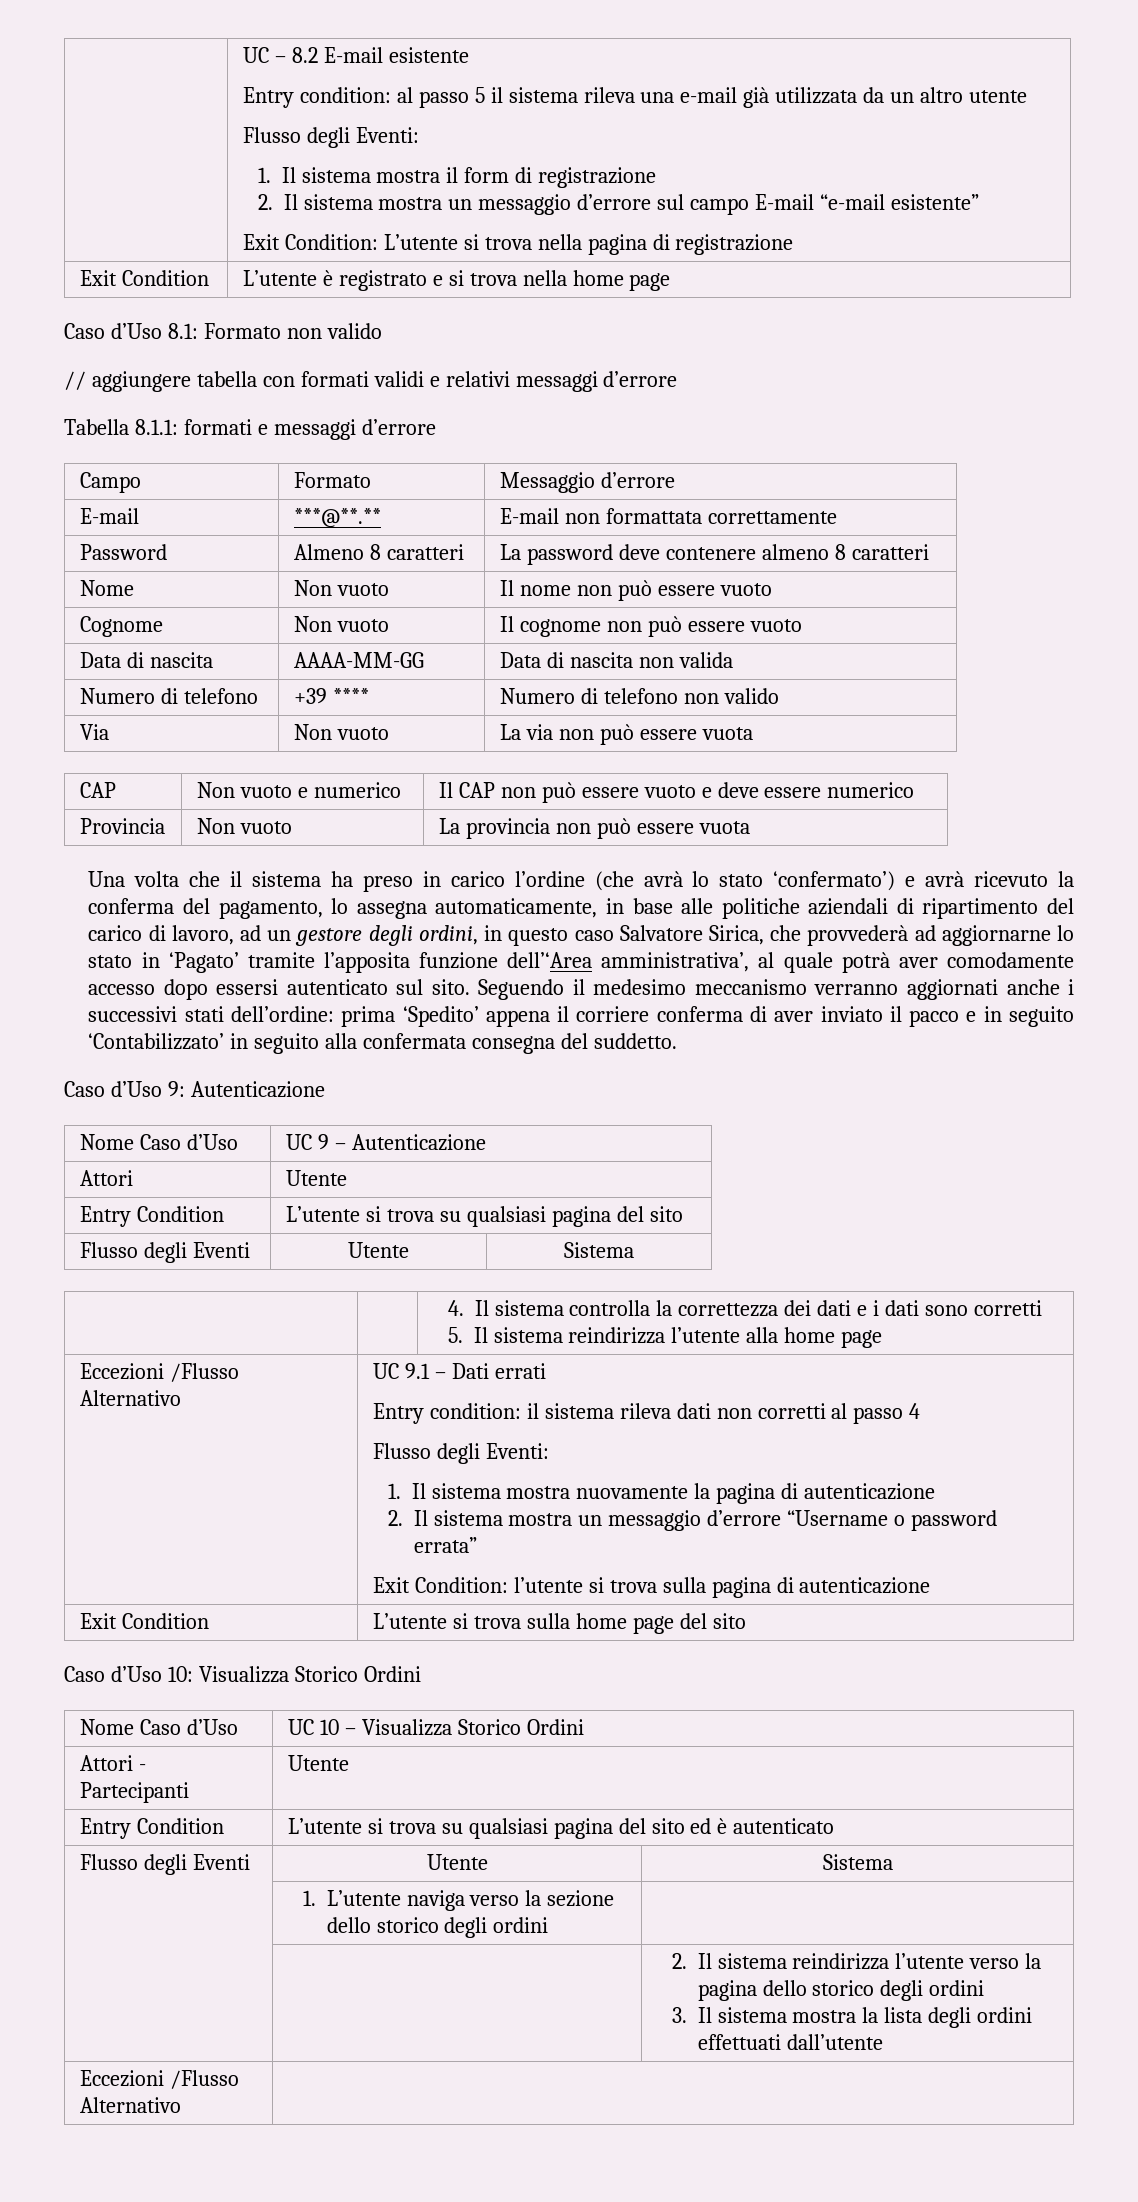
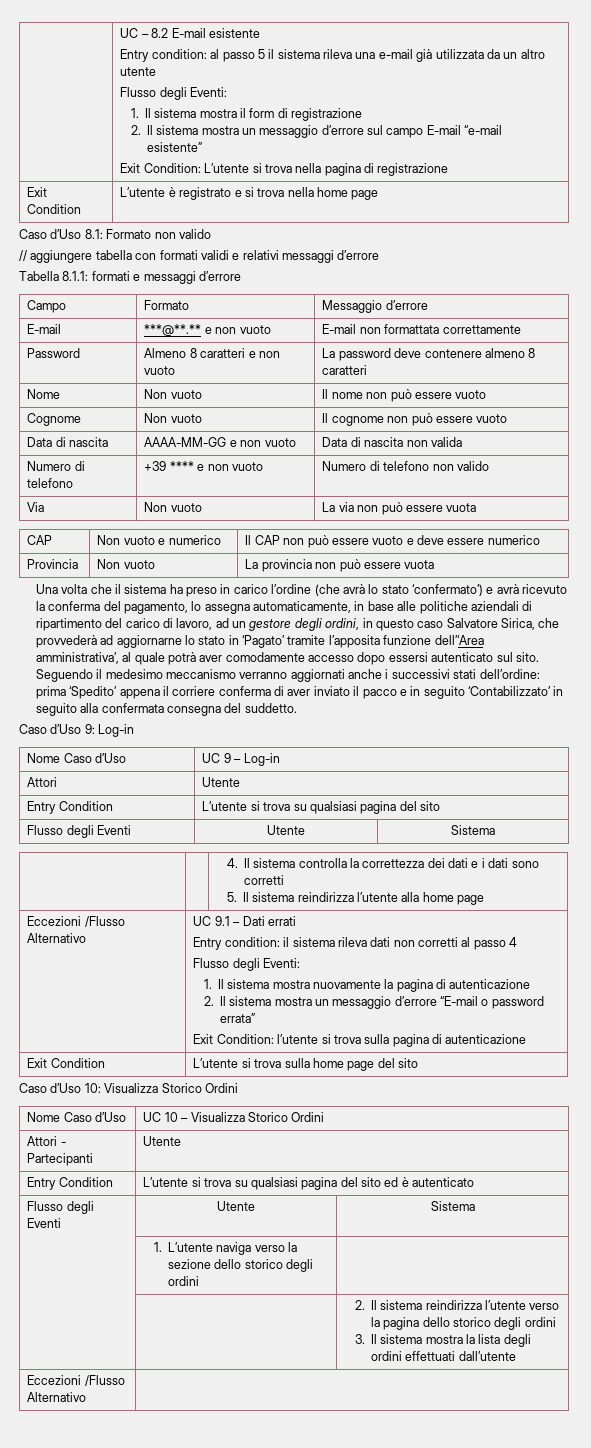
- E-mail | ***@**.** | E-mail non formattata correttamente
+ E-mail | ***@**.** e non vuoto | E-mail non formattata correttamente
- Password | Almeno 8 caratteri | La password deve contenere almeno 8 caratteri
+ Password | Almeno 8 caratteri e non vuoto | La password deve contenere almeno 8 caratteri
- Data di nascita | AAAA-MM-GG | Data di nascita non valida
+ Data di nascita | AAAA-MM-GG e non vuoto | Data di nascita non valida
- Numero di telefono | +39 **** | Numero di telefono non valido
+ Numero di telefono | +39 **** e non vuoto | Numero di telefono non valido
- Caso d’Uso 9: Autenticazione
+ Caso d’Uso 9: Log-in
- Nome Caso d’Uso | UC 9 – Autenticazione
+ Nome Caso d’Uso | UC 9 – Log-in
- 2. Il sistema mostra un messaggio d’errore “Username o password errata”
+ 2. Il sistema mostra un messaggio d’errore “E-mail o password errata”

